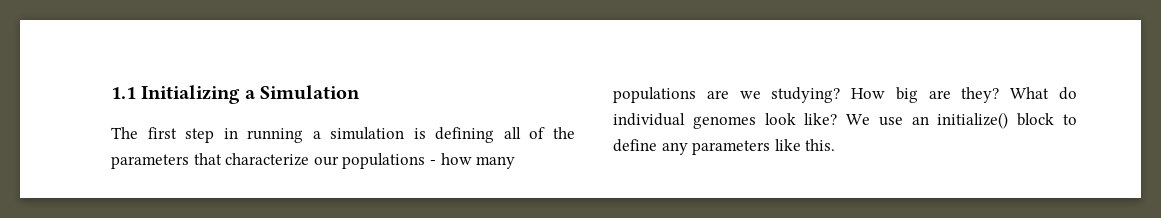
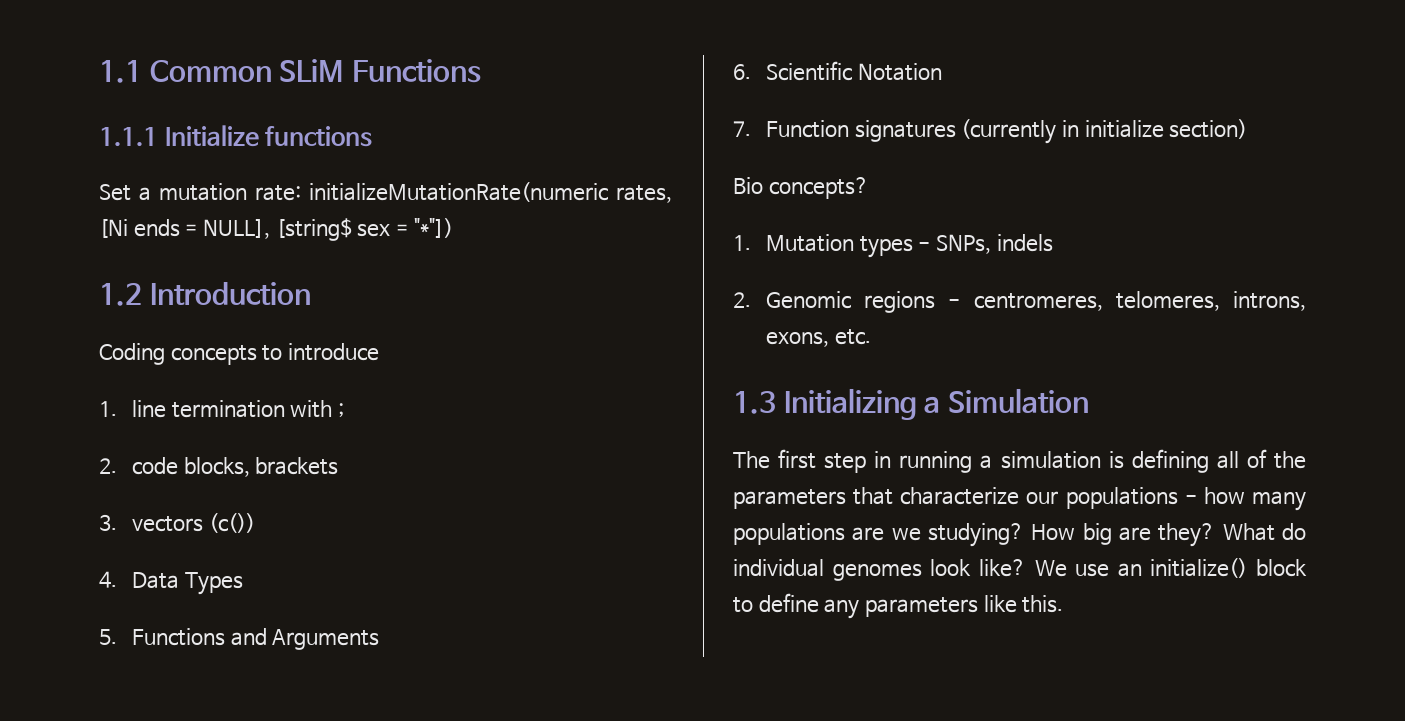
- 1.1 Initializing a Simulation
+ 1.1 Common SLiM Functions
+ 1.1.1 Initialize functions
+ Set a mutation rate: initializeMutationRate(numeric rates, [Ni ends = NULL], [string$ sex = "*"])
+ 1.2 Introduction
+ Coding concepts to introduce
+ 1. line termination with ;
+ 2. code blocks, brackets
+ 3. vectors (c())
+ 4. Data Types
+ 5. Functions and Arguments
+ 6. Scientific Notation
+ 7. Function signatures (currently in initialize section)
+ Bio concepts?
+ 1. Mutation types - SNPs, indels
+ 2. Genomic regions - centromeres, telomeres, introns, exons, etc.
+ 1.3 Initializing a Simulation

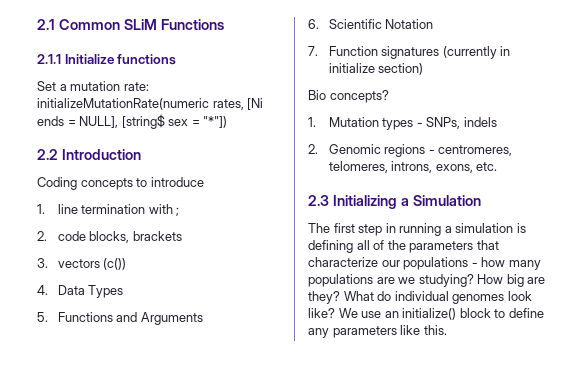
- 1.1 Common SLiM Functions
+ 2.1 Common SLiM Functions
- 1.1.1 Initialize functions
+ 2.1.1 Initialize functions
- 1.2 Introduction
+ 2.2 Introduction
- 1.3 Initializing a Simulation
+ 2.3 Initializing a Simulation

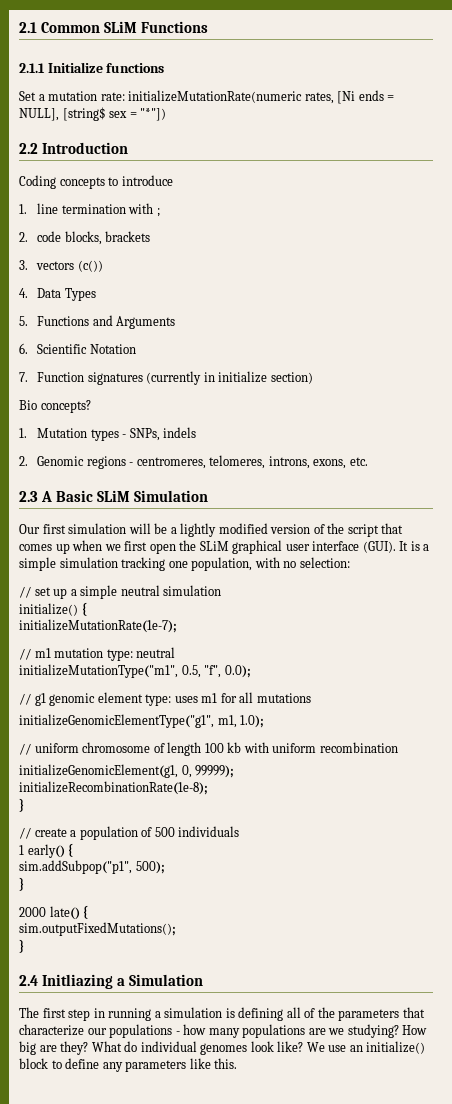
- 2.3 Initializing a Simulation
+ 2.3 A Basic SLiM Simulation
+ Our first simulation will be a lightly modified version of the script that comes up when we first open the SLiM graphical user interface (GUI). It is a simple simulation tracking one population, with no selection:
+ // set up a simple neutral simulation
+ initialize() {
+ initializeMutationRate(1e-7);
+ // m1 mutation type: neutral
+ initializeMutationType("m1", 0.5, "f", 0.0);
+ // g1 genomic element type: uses m1 for all mutations
+ initializeGenomicElementType("g1", m1, 1.0);
+ // uniform chromosome of length 100 kb with uniform recombination
+ initializeGenomicElement(g1, 0, 99999);
+ initializeRecombinationRate(1e-8);
+ }
+ // create a population of 500 individuals
+ 1 early() {
+ sim.addSubpop("p1", 500);
+ }
+ 2000 late() {
+ sim.outputFixedMutations();
+ }
+ 2.4 Initliazing a Simulation

